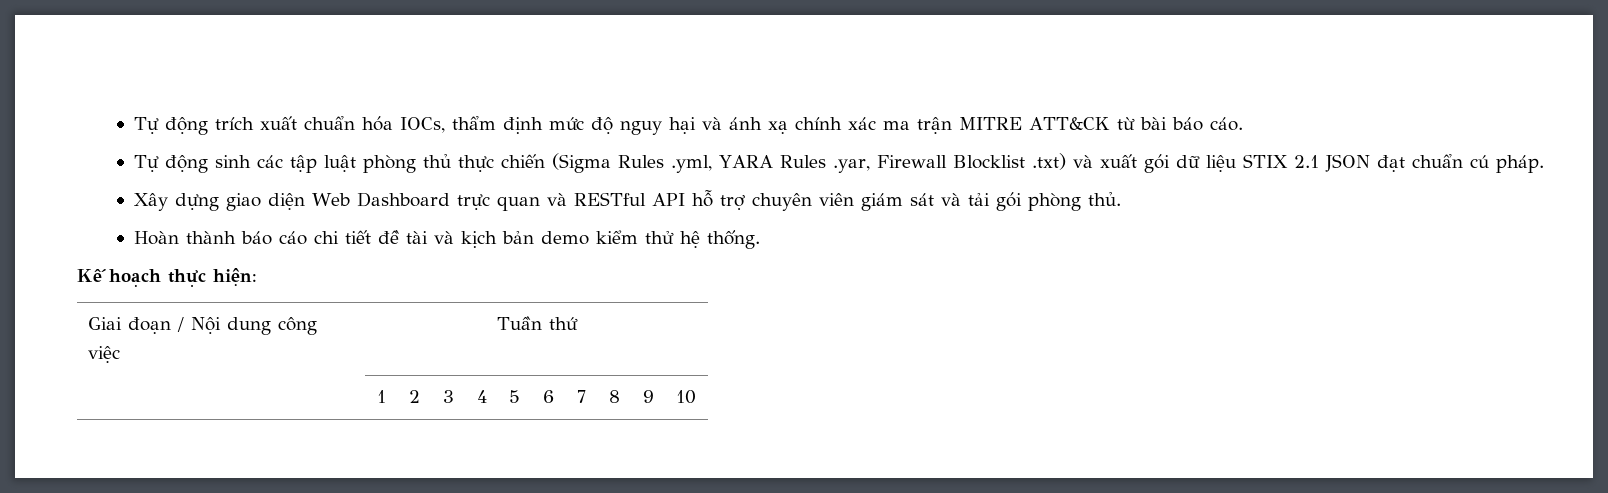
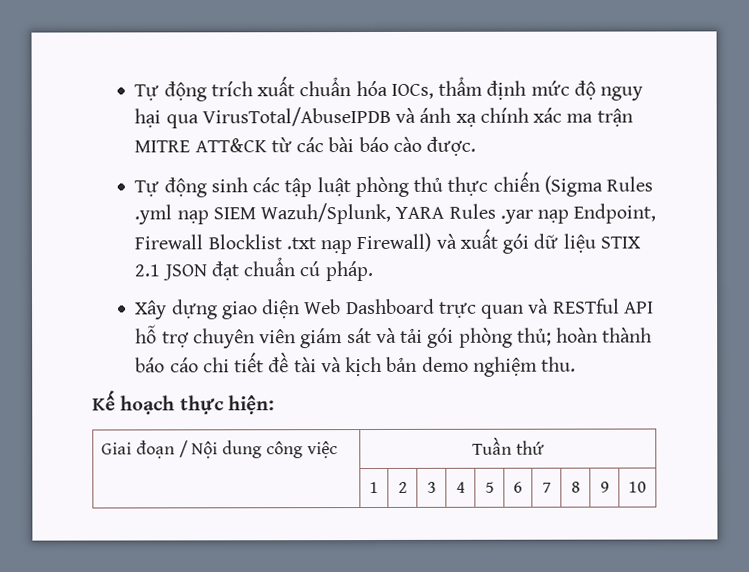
- Tự động trích xuất chuẩn hóa IOCs, thẩm định mức độ nguy hại và ánh xạ chính xác ma trận MITRE ATT&CK từ bài báo cáo.
+ Tự động trích xuất chuẩn hóa IOCs, thẩm định mức độ nguy hại qua VirusTotal/AbuseIPDB và ánh xạ chính xác ma trận MITRE ATT&CK từ các bài báo cào được.
- Tự động sinh các tập luật phòng thủ thực chiến (Sigma Rules .yml, YARA Rules .yar, Firewall Blocklist .txt) và xuất gói dữ liệu STIX 2.1 JSON đạt chuẩn cú pháp.
+ Tự động sinh các tập luật phòng thủ thực chiến (Sigma Rules .yml nạp SIEM Wazuh/Splunk, YARA Rules .yar nạp Endpoint, Firewall Blocklist .txt nạp Firewall) và xuất gói dữ liệu STIX 2.1 JSON đạt chuẩn cú pháp.
- Xây dựng giao diện Web Dashboard trực quan và RESTful API hỗ trợ chuyên viên giám sát và tải gói phòng thủ.
- Hoàn thành báo cáo chi tiết đề tài và kịch bản demo kiểm thử hệ thống.
+ Xây dựng giao diện Web Dashboard trực quan và RESTful API hỗ trợ chuyên viên giám sát và tải gói phòng thủ; hoàn thành báo cáo chi tiết đề tài và kịch bản demo nghiệm thu.

